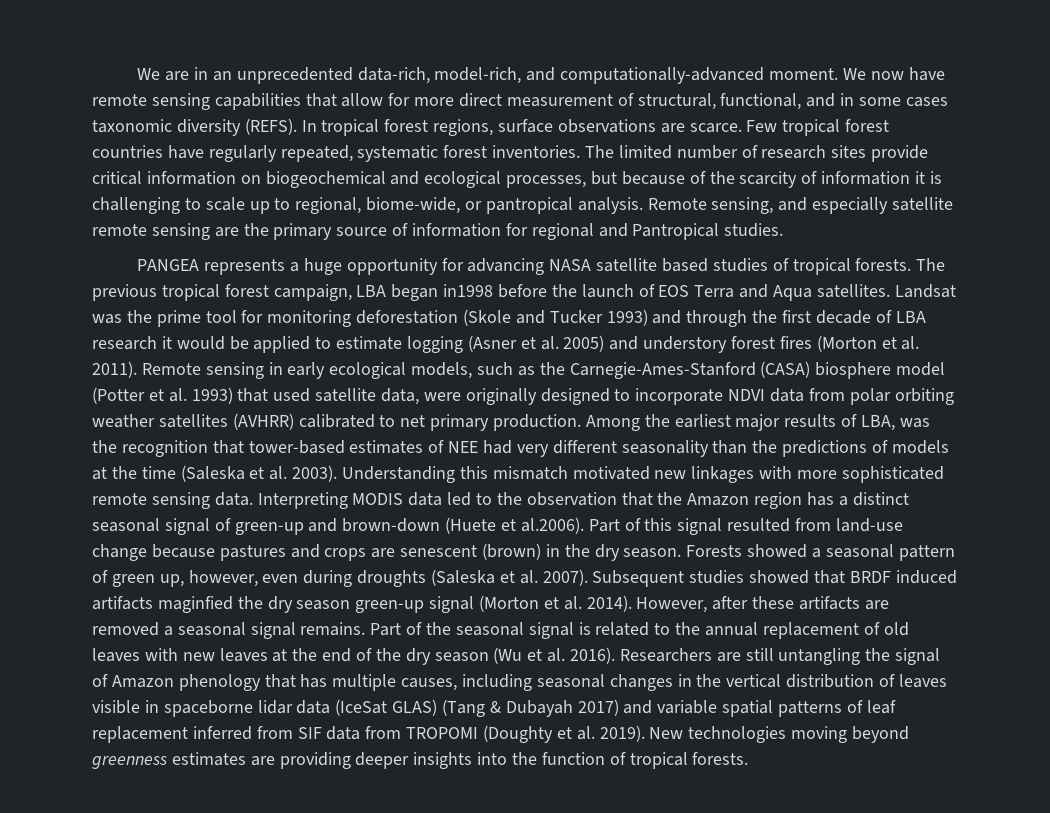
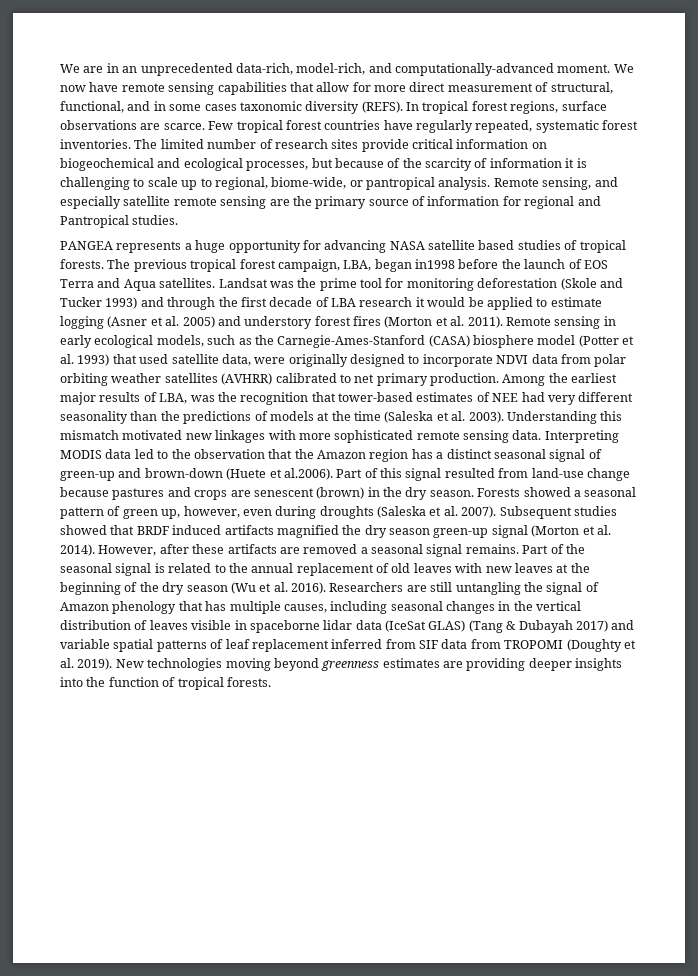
- The previous tropical forest campaign, LBA began in1998 before the launch of EOS Terra and Aqua satellites.
+ The previous tropical forest campaign, LBA, began in1998 before the launch of EOS Terra and Aqua satellites.
- Subsequent studies showed that BRDF induced artifacts maginfied the dry season green-up signal (Morton et al. 2014).
+ Subsequent studies showed that BRDF induced artifacts magnified the dry season green-up signal (Morton et al. 2014).
- Part of the seasonal signal is related to the annual replacement of old leaves with new leaves at the end of the dry season (Wu et al. 2016).
+ Part of the seasonal signal is related to the annual replacement of old leaves with new leaves at the beginning of the dry season (Wu et al. 2016).

